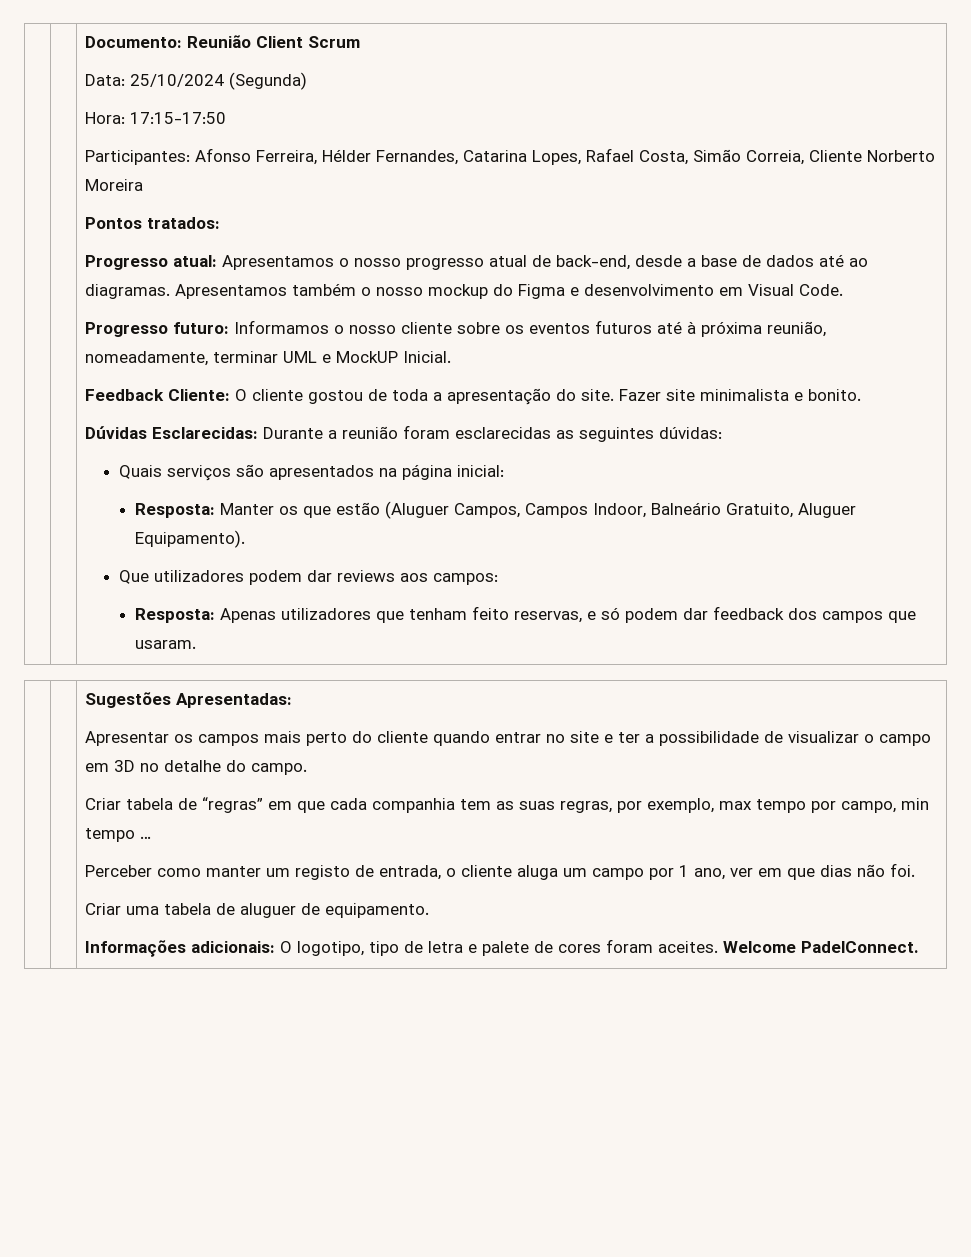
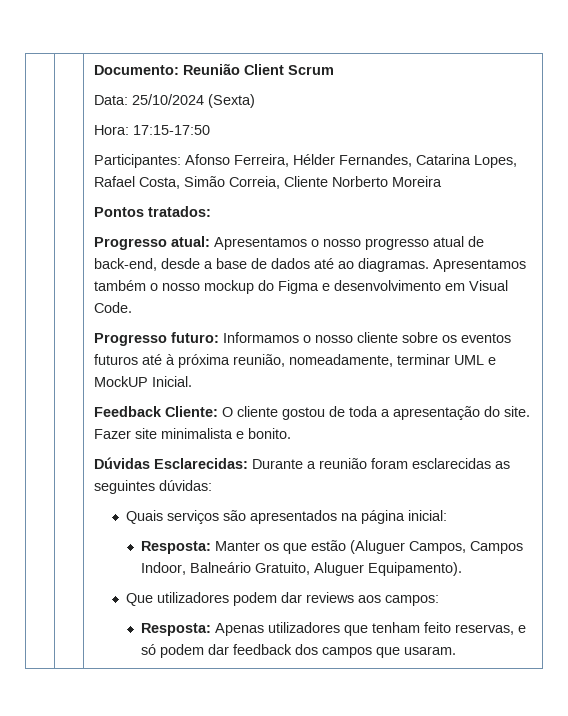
- Data: 25/10/2024 (Segunda)
+ Data: 25/10/2024 (Sexta)
- Sugestões Apresentadas:
- Apresentar os campos mais perto do cliente quando entrar no site e ter a possibilidade de visualizar o campo em 3D no detalhe do campo.
- Criar tabela de “regras” em que cada companhia tem as suas regras, por exemplo, max tempo por campo, min tempo …
- Perceber como manter um registo de entrada, o cliente aluga um campo por 1 ano, ver em que dias não foi.
- Criar uma tabela de aluguer de equipamento.
- Informações adicionais: O logotipo, tipo de letra e palete de cores foram aceites. Welcome PadelConnect.

